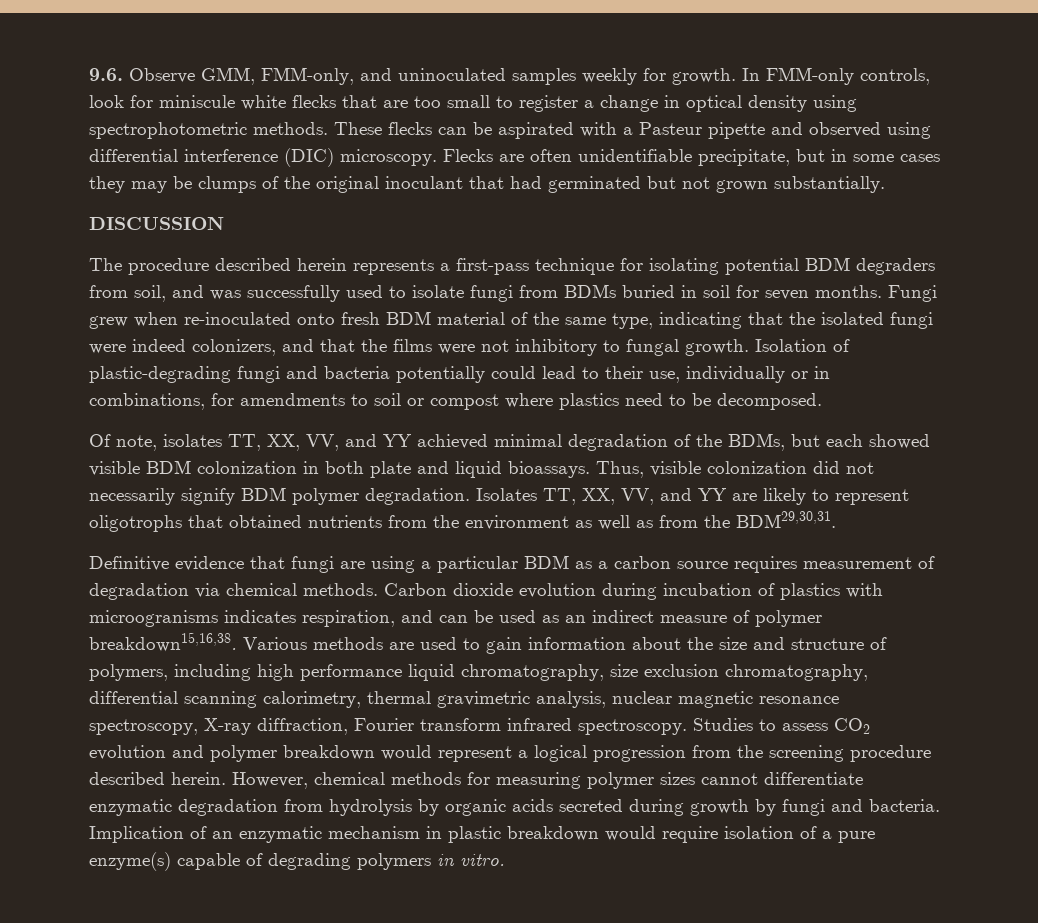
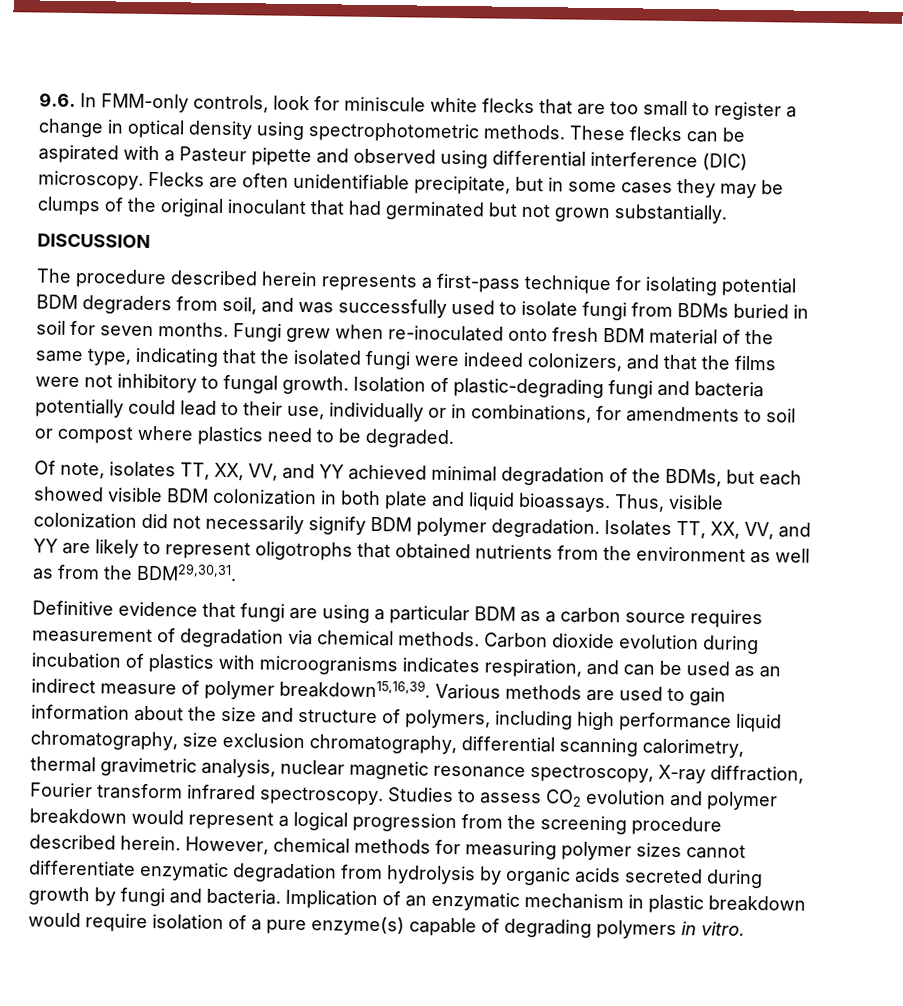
- 9.6. Observe GMM, FMM-only, and uninoculated samples weekly for growth. In FMM-only controls, look for miniscule white flecks that are too small to register a change in optical density using spectrophotometric methods.
+ 9.6. In FMM-only controls, look for miniscule white flecks that are too small to register a change in optical density using spectrophotometric methods.
- Isolation of plastic-degrading fungi and bacteria potentially could lead to their use, individually or in combinations, for amendments to soil or compost where plastics need to be decomposed.
+ Isolation of plastic-degrading fungi and bacteria potentially could lead to their use, individually or in combinations, for amendments to soil or compost where plastics need to be degraded.
- Carbon dioxide evolution during incubation of plastics with microogranisms indicates respiration, and can be used as an indirect measure of polymer breakdown15,16,38.
+ Carbon dioxide evolution during incubation of plastics with microogranisms indicates respiration, and can be used as an indirect measure of polymer breakdown15,16,39.

